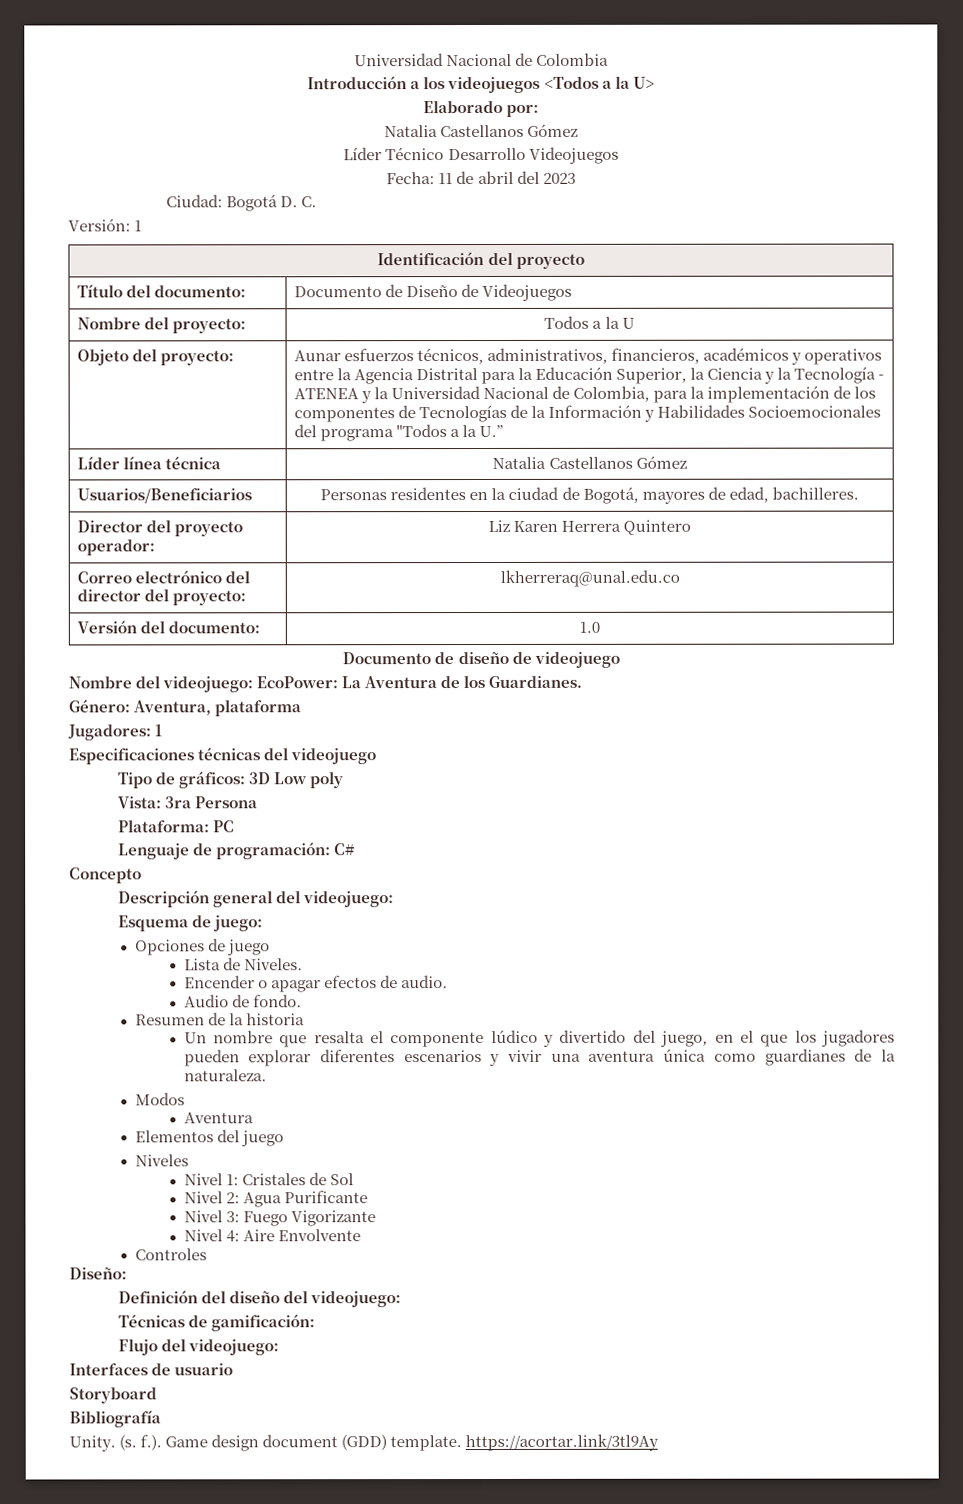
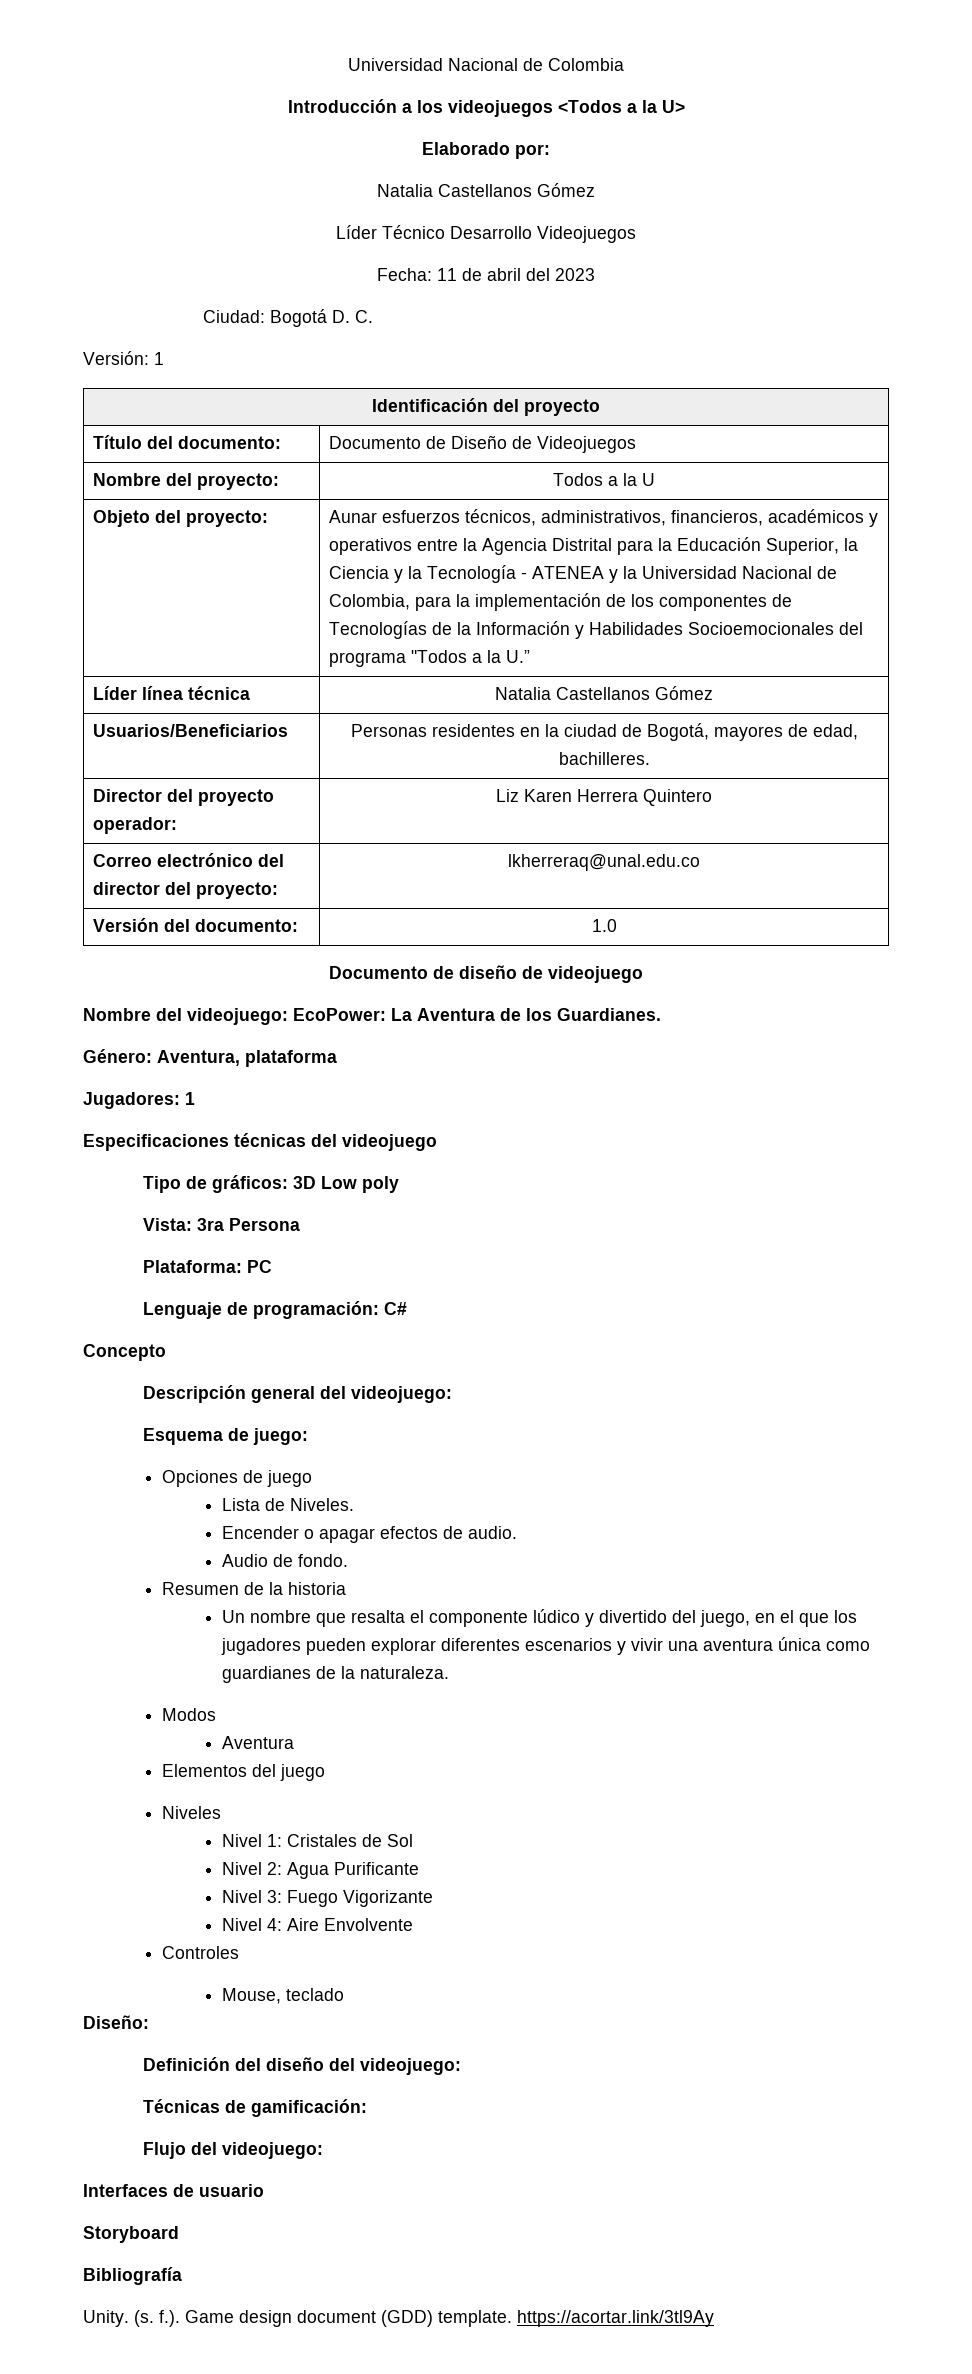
+ Mouse, teclado

